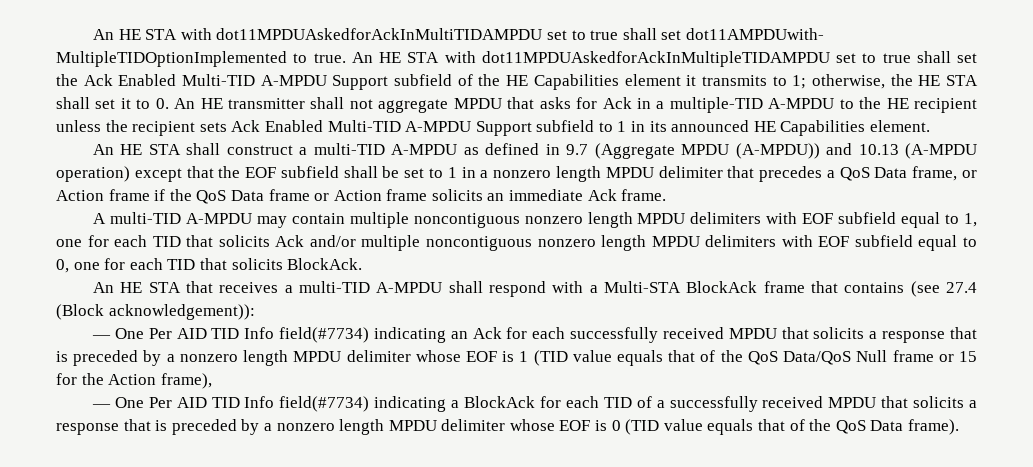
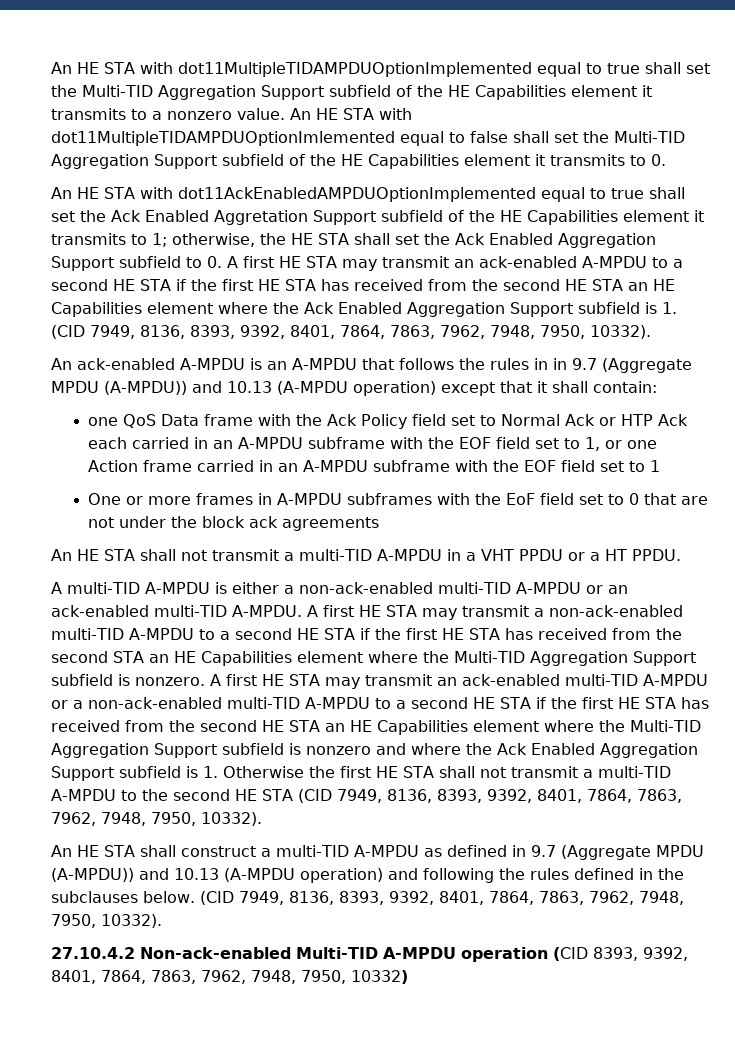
- An HE STA with dot11MPDUAskedforAckInMultiTIDAMPDU set to true shall set dot11AMPDUwith- MultipleTIDOptionImplemented to true. An HE STA with dot11MPDUAskedforAckInMultipleTIDAMPDU set to true shall set the Ack Enabled Multi-TID A-MPDU Support subfield of the HE Capabilities element it transmits to 1; otherwise, the HE STA shall set it to 0. An HE transmitter shall not aggregate MPDU that asks for Ack in a multiple-TID A-MPDU to the HE recipient unless the recipient sets Ack Enabled Multi-TID A-MPDU Support subfield to 1 in its announced HE Capabilities element.
+ An HE STA with dot11MultipleTIDAMPDUOptionImplemented equal to true shall set the Multi-TID Aggregation Support subfield of the HE Capabilities element it transmits to a nonzero value. An HE STA with dot11MultipleTIDAMPDUOptionImlemented equal to false shall set the Multi-TID Aggregation Support subfield of the HE Capabilities element it transmits to 0.
+ An HE STA with dot11AckEnabledAMPDUOptionImplemented equal to true shall set the Ack Enabled Aggretation Support subfield of the HE Capabilities element it transmits to 1; otherwise, the HE STA shall set the Ack Enabled Aggregation Support subfield to 0. A first HE STA may transmit an ack-enabled A-MPDU to a second HE STA if the first HE STA has received from the second HE STA an HE Capabilities element where the Ack Enabled Aggregation Support subfield is 1. (CID 7949, 8136, 8393, 9392, 8401, 7864, 7863, 7962, 7948, 7950, 10332).
+ An ack-enabled A-MPDU is an A-MPDU that follows the rules in in 9.7 (Aggregate MPDU (A-MPDU)) and 10.13 (A-MPDU operation) except that it shall contain:
+ one QoS Data frame with the Ack Policy field set to Normal Ack or HTP Ack each carried in an A-MPDU subframe with the EOF field set to 1, or one Action frame carried in an A-MPDU subframe with the EOF field set to 1
+ One or more frames in A-MPDU subframes with the EoF field set to 0 that are not under the block ack agreements
+ An HE STA shall not transmit a multi-TID A-MPDU in a VHT PPDU or a HT PPDU.
+ A multi-TID A-MPDU is either a non-ack-enabled multi-TID A-MPDU or an ack-enabled multi-TID A-MPDU. A first HE STA may transmit a non-ack-enabled multi-TID A-MPDU to a second HE STA if the first HE STA has received from the second STA an HE Capabilities element where the Multi-TID Aggregation Support subfield is nonzero. A first HE STA may transmit an ack-enabled multi-TID A-MPDU or a non-ack-enabled multi-TID A-MPDU to a second HE STA if the first HE STA has received from the second HE STA an HE Capabilities element where the Multi-TID Aggregation Support subfield is nonzero and where the Ack Enabled Aggregation Support subfield is 1. Otherwise the first HE STA shall not transmit a multi-TID A-MPDU to the second HE STA (CID 7949, 8136, 8393, 9392, 8401, 7864, 7863, 7962, 7948, 7950, 10332).
- An HE STA shall construct a multi-TID A-MPDU as defined in 9.7 (Aggregate MPDU (A-MPDU)) and 10.13 (A-MPDU operation) except that the EOF subfield shall be set to 1 in a nonzero length MPDU delimiter that precedes a QoS Data frame, or Action frame if the QoS Data frame or Action frame solicits an immediate Ack frame.
- A multi-TID A-MPDU may contain multiple noncontiguous nonzero length MPDU delimiters with EOF subfield equal to 1, one for each TID that solicits Ack and/or multiple noncontiguous nonzero length MPDU delimiters with EOF subfield equal to 0, one for each TID that solicits BlockAck.
- An HE STA that receives a multi-TID A-MPDU shall respond with a Multi-STA BlockAck frame that contains (see 27.4 (Block acknowledgement)):
- — One Per AID TID Info field(#7734) indicating an Ack for each successfully received MPDU that solicits a response that is preceded by a nonzero length MPDU delimiter whose EOF is 1 (TID value equals that of the QoS Data/QoS Null frame or 15 for the Action frame),
- — One Per AID TID Info field(#7734) indicating a BlockAck for each TID of a successfully received MPDU that solicits a response that is preceded by a nonzero length MPDU delimiter whose EOF is 0 (TID value equals that of the QoS Data frame).
+ An HE STA shall construct a multi-TID A-MPDU as defined in 9.7 (Aggregate MPDU (A-MPDU)) and 10.13 (A-MPDU operation) and following the rules defined in the subclauses below. (CID 7949, 8136, 8393, 9392, 8401, 7864, 7863, 7962, 7948, 7950, 10332).
+ 27.10.4.2 Non-ack-enabled Multi-TID A-MPDU operation (CID 8393, 9392, 8401, 7864, 7863, 7962, 7948, 7950, 10332)

